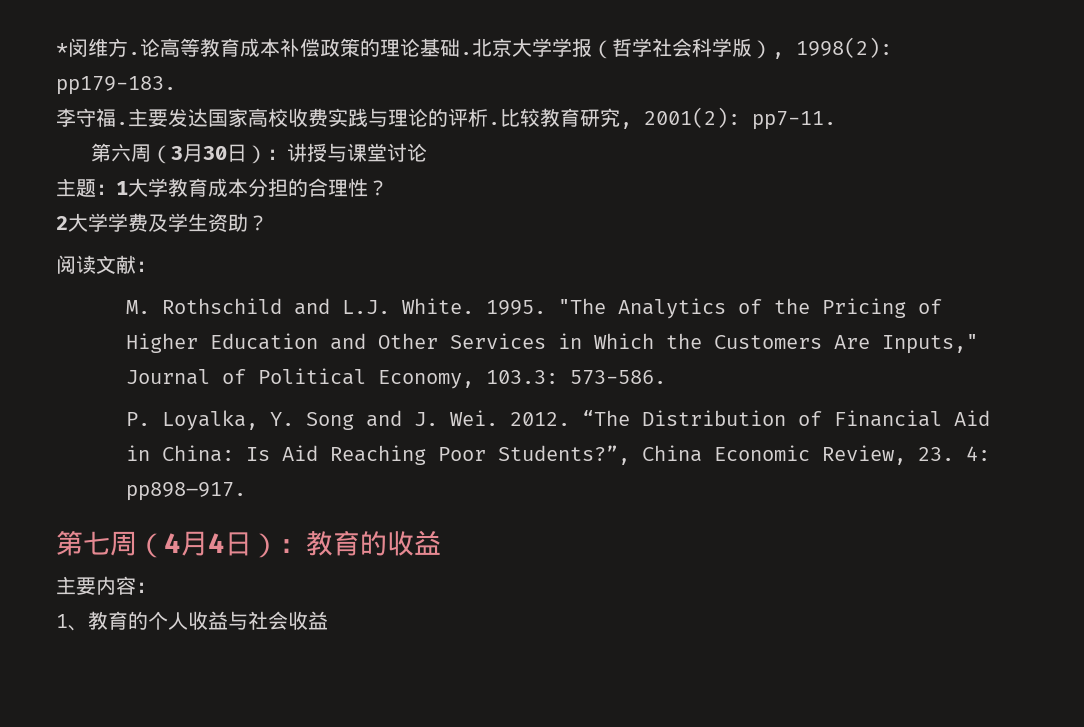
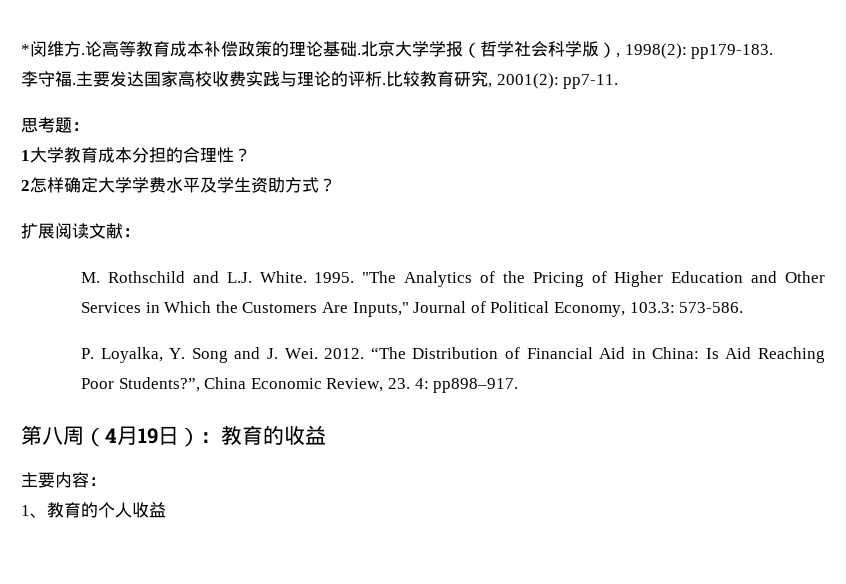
- 第六周（3月30日）：讲授与课堂讨论
- 主题：1大学教育成本分担的合理性？
+ 思考题：
+ 1大学教育成本分担的合理性？
- 2大学学费及学生资助？
- 阅读文献：
+ 2怎样确定大学学费水平及学生资助方式？
+ 扩展阅读文献：
- 第七周（4月4日）：教育的收益
+ 第八周（4月19日）：教育的收益
- 1、教育的个人收益与社会收益
+ 1、教育的个人收益

